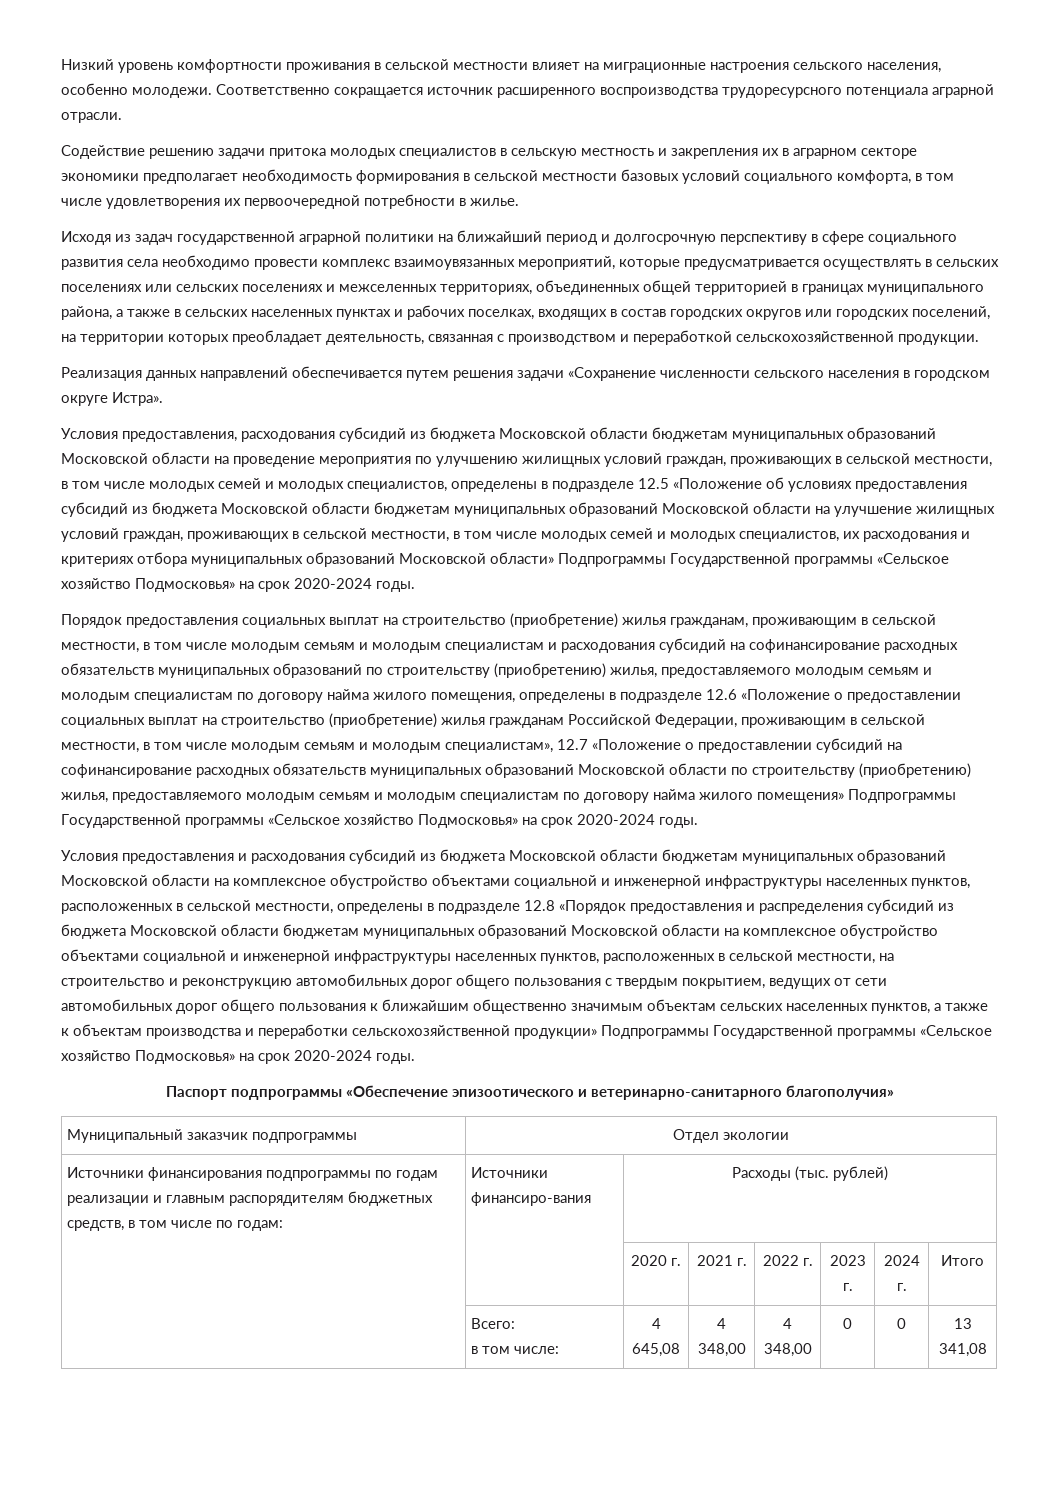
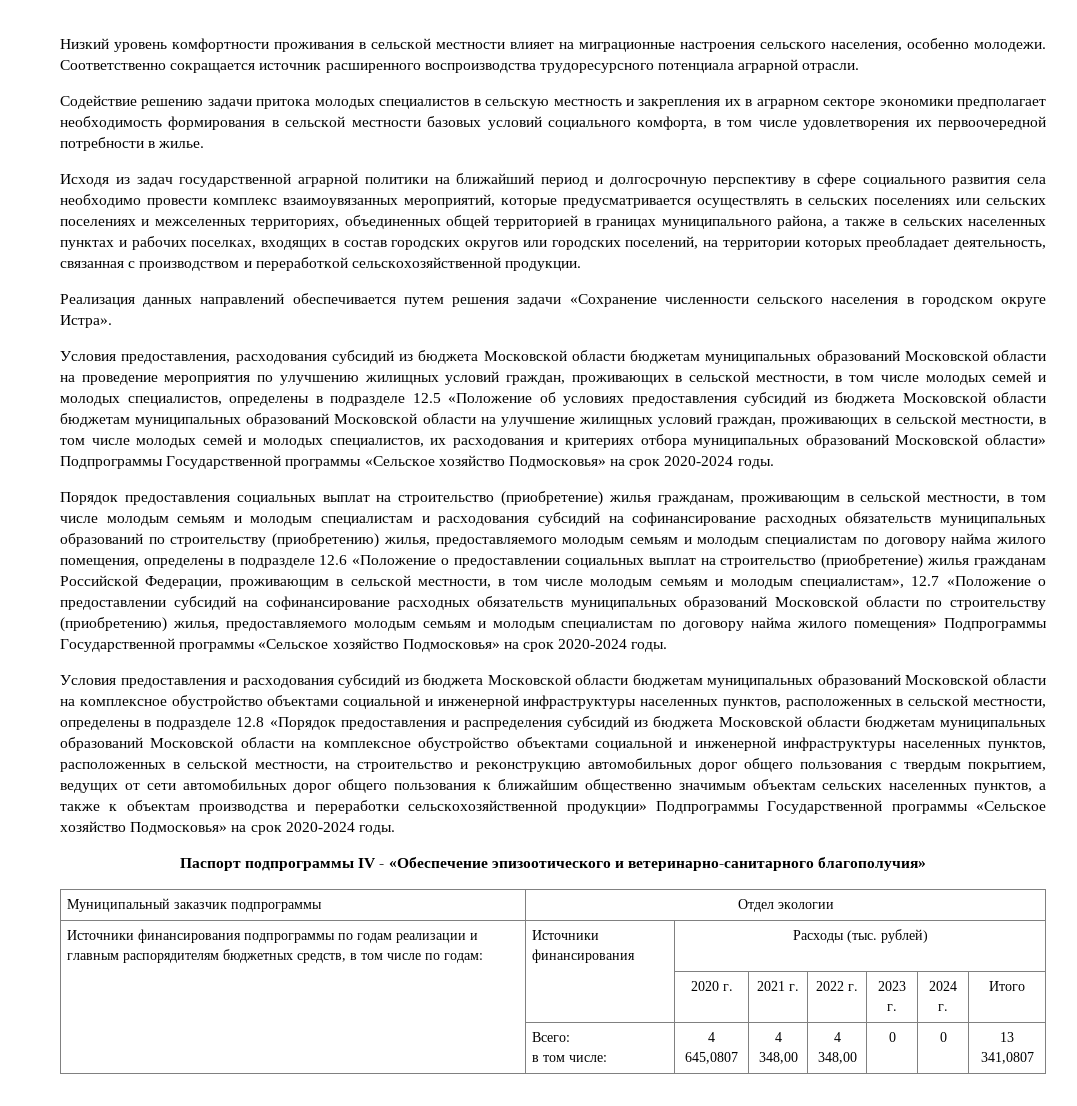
- Паспорт подпрограммы «Обеспечение эпизоотического и ветеринарно-санитарного благополучия»
+ Паспорт подпрограммы IV - «Обеспечение эпизоотического и ветеринарно-санитарного благополучия»
- Источники финансирования подпрограммы по годам реализации и главным распорядителям бюджетных средств, в том числе по годам: | Источники финансиро-вания | Расходы (тыс. рублей)
+ Источники финансирования подпрограммы по годам реализации и главным распорядителям бюджетных средств, в том числе по годам: | Источники финансирования | Расходы (тыс. рублей)
  | Всего:
- в том числе: | 4 645,08 | 4 348,00 | 4 348,00 | 0 | 0 | 13 341,08
+ в том числе: | 4 645,0807 | 4 348,00 | 4 348,00 | 0 | 0 | 13 341,0807

